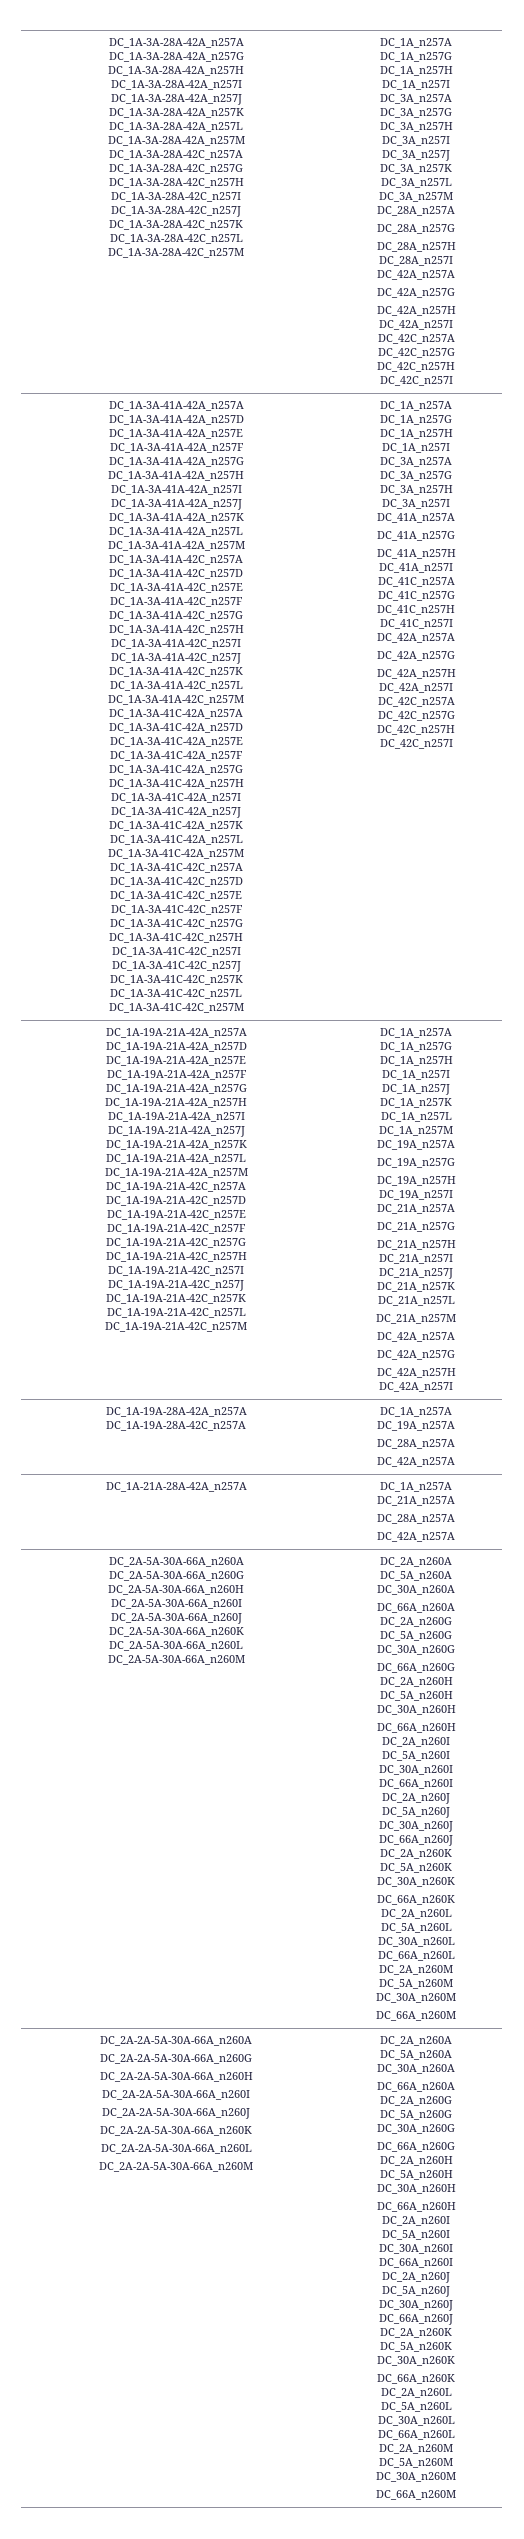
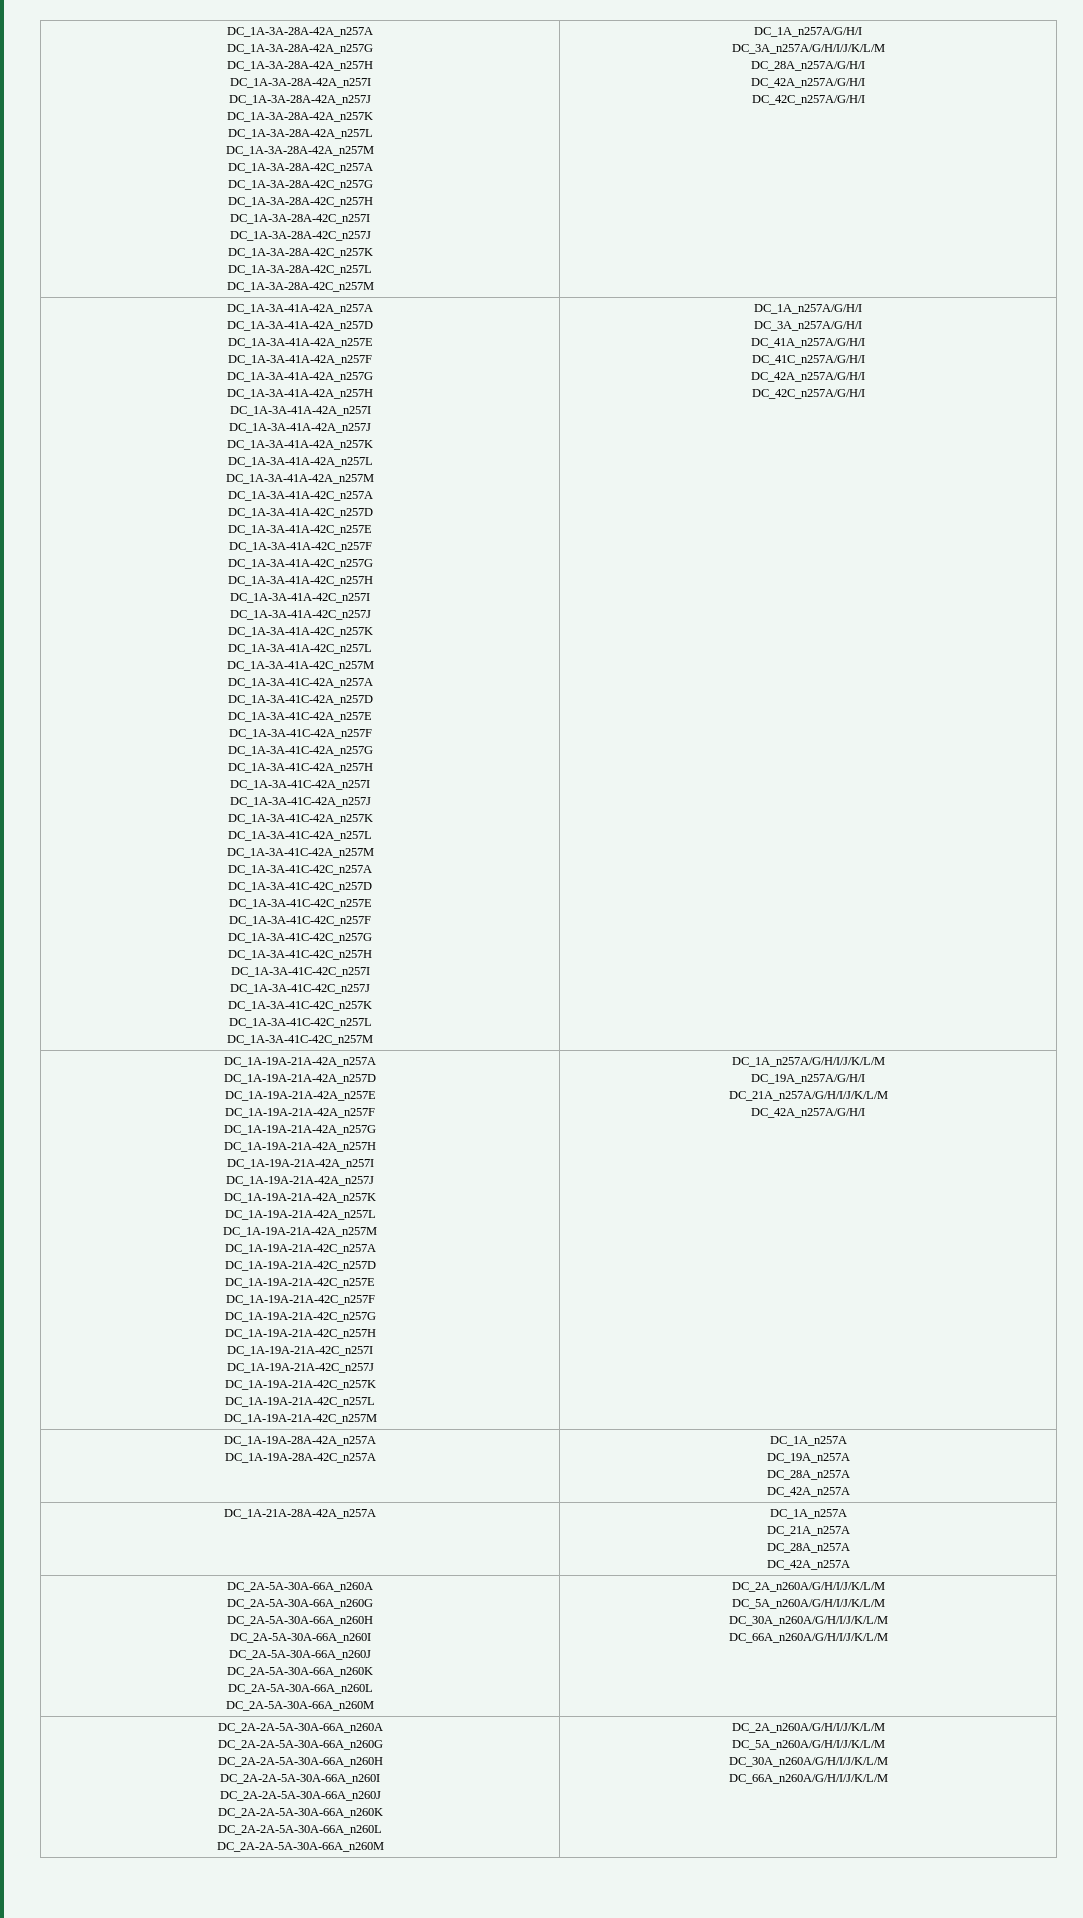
  DC_1A-3A-28A-42A_n257A
  DC_1A-3A-28A-42A_n257G
  DC_1A-3A-28A-42A_n257H
  DC_1A-3A-28A-42A_n257I
  DC_1A-3A-28A-42A_n257J
  DC_1A-3A-28A-42A_n257K
  DC_1A-3A-28A-42A_n257L
  DC_1A-3A-28A-42A_n257M
  DC_1A-3A-28A-42C_n257A
  DC_1A-3A-28A-42C_n257G
  DC_1A-3A-28A-42C_n257H
  DC_1A-3A-28A-42C_n257I
  DC_1A-3A-28A-42C_n257J
  DC_1A-3A-28A-42C_n257K
  DC_1A-3A-28A-42C_n257L
- DC_1A-3A-28A-42C_n257M | DC_1A_n257A
- DC_1A_n257G
- DC_1A_n257H
- DC_1A_n257I
- DC_3A_n257A
- DC_3A_n257G
- DC_3A_n257H
- DC_3A_n257I
- DC_3A_n257J
- DC_3A_n257K
- DC_3A_n257L
- DC_3A_n257M
- DC_28A_n257A
- DC_28A_n257G
- DC_28A_n257H
- DC_28A_n257I
- DC_42A_n257A
- DC_42A_n257G
- DC_42A_n257H
- DC_42A_n257I
- DC_42C_n257A
- DC_42C_n257G
- DC_42C_n257H
- DC_42C_n257I
+ DC_1A-3A-28A-42C_n257M | DC_1A_n257A/G/H/I
+ DC_3A_n257A/G/H/I/J/K/L/M
+ DC_28A_n257A/G/H/I
+ DC_42A_n257A/G/H/I
+ DC_42C_n257A/G/H/I
- DC_1A-3A-41C-42C_n257M | DC_1A_n257A
- DC_1A_n257G
- DC_1A_n257H
- DC_1A_n257I
- DC_3A_n257A
- DC_3A_n257G
- DC_3A_n257H
- DC_3A_n257I
- DC_41A_n257A
- DC_41A_n257G
- DC_41A_n257H
- DC_41A_n257I
- DC_41C_n257A
- DC_41C_n257G
- DC_41C_n257H
- DC_41C_n257I
- DC_42A_n257A
- DC_42A_n257G
- DC_42A_n257H
- DC_42A_n257I
- DC_42C_n257A
- DC_42C_n257G
- DC_42C_n257H
- DC_42C_n257I
+ DC_1A-3A-41C-42C_n257M | DC_1A_n257A/G/H/I
+ DC_3A_n257A/G/H/I
+ DC_41A_n257A/G/H/I
+ DC_41C_n257A/G/H/I
+ DC_42A_n257A/G/H/I
+ DC_42C_n257A/G/H/I
- DC_1A-19A-21A-42C_n257M | DC_1A_n257A
- DC_1A_n257G
- DC_1A_n257H
- DC_1A_n257I
- DC_1A_n257J
- DC_1A_n257K
- DC_1A_n257L
- DC_1A_n257M
- DC_19A_n257A
- DC_19A_n257G
- DC_19A_n257H
- DC_19A_n257I
- DC_21A_n257A
- DC_21A_n257G
- DC_21A_n257H
- DC_21A_n257I
- DC_21A_n257J
- DC_21A_n257K
- DC_21A_n257L
- DC_21A_n257M
- DC_42A_n257A
- DC_42A_n257G
- DC_42A_n257H
- DC_42A_n257I
+ DC_1A-19A-21A-42C_n257M | DC_1A_n257A/G/H/I/J/K/L/M
+ DC_19A_n257A/G/H/I
+ DC_21A_n257A/G/H/I/J/K/L/M
+ DC_42A_n257A/G/H/I
  DC_2A-5A-30A-66A_n260A
  DC_2A-5A-30A-66A_n260G
  DC_2A-5A-30A-66A_n260H
  DC_2A-5A-30A-66A_n260I
  DC_2A-5A-30A-66A_n260J
  DC_2A-5A-30A-66A_n260K
  DC_2A-5A-30A-66A_n260L
- DC_2A-5A-30A-66A_n260M | DC_2A_n260A
- DC_5A_n260A
- DC_30A_n260A
- DC_66A_n260A
- DC_2A_n260G
- DC_5A_n260G
- DC_30A_n260G
- DC_66A_n260G
- DC_2A_n260H
- DC_5A_n260H
- DC_30A_n260H
- DC_66A_n260H
- DC_2A_n260I
- DC_5A_n260I
- DC_30A_n260I
- DC_66A_n260I
- DC_2A_n260J
- DC_5A_n260J
- DC_30A_n260J
- DC_66A_n260J
- DC_2A_n260K
- DC_5A_n260K
- DC_30A_n260K
- DC_66A_n260K
- DC_2A_n260L
- DC_5A_n260L
- DC_30A_n260L
- DC_66A_n260L
- DC_2A_n260M
- DC_5A_n260M
- DC_30A_n260M
- DC_66A_n260M
+ DC_2A-5A-30A-66A_n260M | DC_2A_n260A/G/H/I/J/K/L/M
+ DC_5A_n260A/G/H/I/J/K/L/M
+ DC_30A_n260A/G/H/I/J/K/L/M
+ DC_66A_n260A/G/H/I/J/K/L/M
  DC_2A-2A-5A-30A-66A_n260A
  DC_2A-2A-5A-30A-66A_n260G
  DC_2A-2A-5A-30A-66A_n260H
  DC_2A-2A-5A-30A-66A_n260I
  DC_2A-2A-5A-30A-66A_n260J
  DC_2A-2A-5A-30A-66A_n260K
  DC_2A-2A-5A-30A-66A_n260L
- DC_2A-2A-5A-30A-66A_n260M | DC_2A_n260A
- DC_5A_n260A
- DC_30A_n260A
- DC_66A_n260A
- DC_2A_n260G
- DC_5A_n260G
- DC_30A_n260G
- DC_66A_n260G
- DC_2A_n260H
- DC_5A_n260H
- DC_30A_n260H
- DC_66A_n260H
- DC_2A_n260I
- DC_5A_n260I
- DC_30A_n260I
- DC_66A_n260I
- DC_2A_n260J
- DC_5A_n260J
- DC_30A_n260J
- DC_66A_n260J
- DC_2A_n260K
- DC_5A_n260K
- DC_30A_n260K
- DC_66A_n260K
- DC_2A_n260L
- DC_5A_n260L
- DC_30A_n260L
- DC_66A_n260L
- DC_2A_n260M
- DC_5A_n260M
- DC_30A_n260M
- DC_66A_n260M
+ DC_2A-2A-5A-30A-66A_n260M | DC_2A_n260A/G/H/I/J/K/L/M
+ DC_5A_n260A/G/H/I/J/K/L/M
+ DC_30A_n260A/G/H/I/J/K/L/M
+ DC_66A_n260A/G/H/I/J/K/L/M

